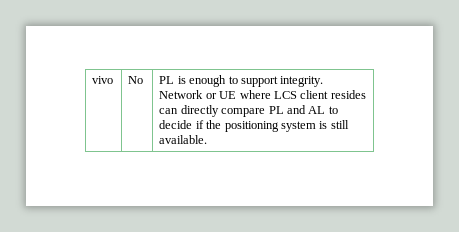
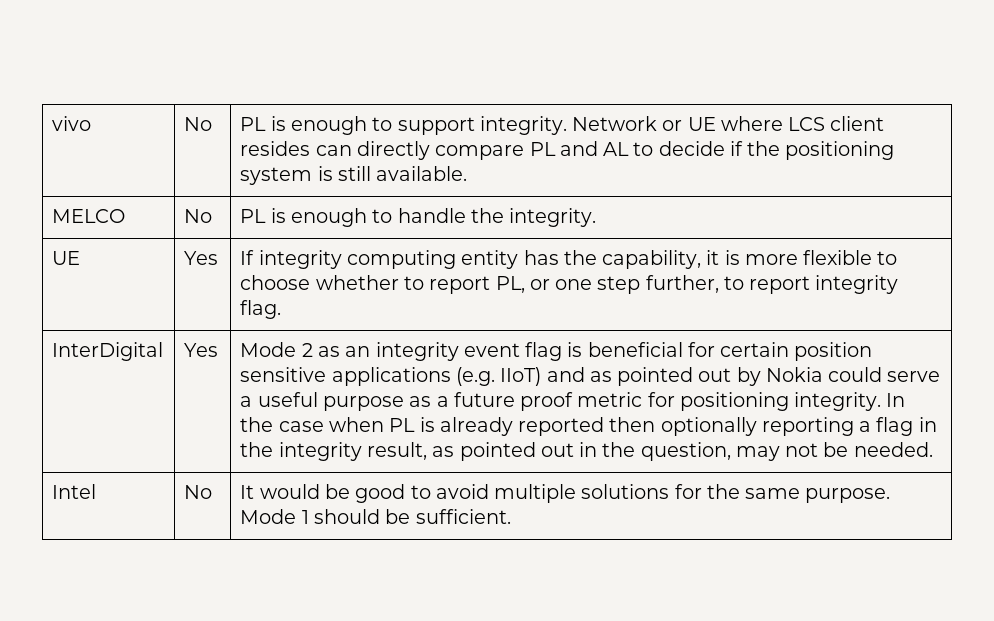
+ MELCO | No | PL is enough to handle the integrity.
+ UE | Yes | If integrity computing entity has the capability, it is more flexible to choose whether to report PL, or one step further, to report integrity flag.
+ InterDigital | Yes | Mode 2 as an integrity event flag is beneficial for certain position sensitive applications (e.g. IIoT) and as pointed out by Nokia could serve a useful purpose as a future proof metric for positioning integrity. In the case when PL is already reported then optionally reporting a flag in the integrity result, as pointed out in the question, may not be needed.
+ Intel | No | It would be good to avoid multiple solutions for the same purpose. Mode 1 should be sufficient.

